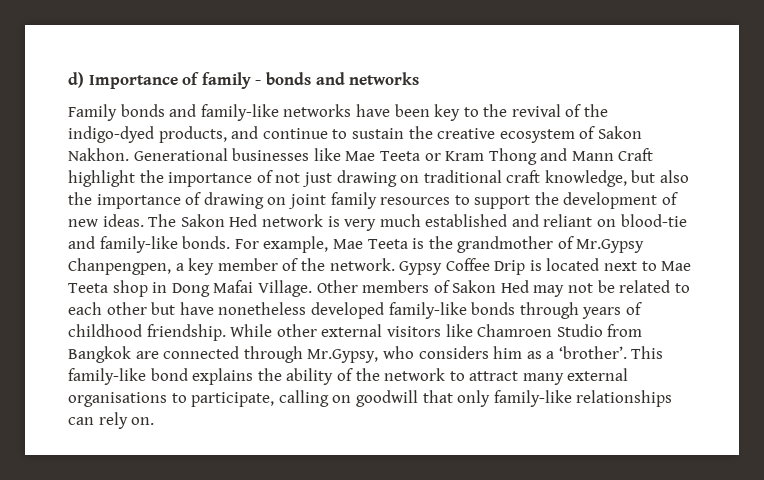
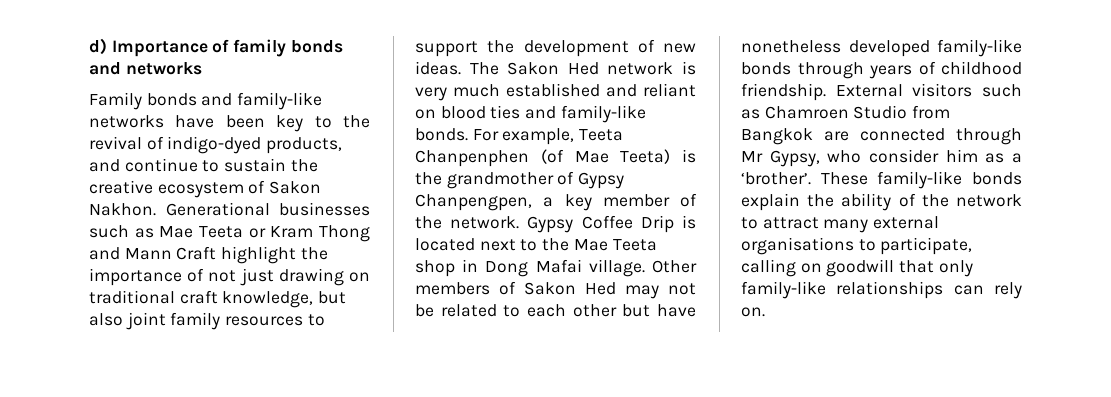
- d) Importance of family - bonds and networks
+ d) Importance of family bonds and networks
- Family bonds and family-like networks have been key to the revival of the indigo-dyed products, and continue to sustain the creative ecosystem of Sakon Nakhon.
+ Family bonds and family-like networks have been key to the revival of indigo-dyed products, and continue to sustain the creative ecosystem of Sakon Nakhon.
- Generational businesses like Mae Teeta or Kram Thong and Mann Craft highlight the importance of not just drawing on traditional craft knowledge, but also the importance of drawing on joint family resources to support the development of new ideas.
+ Generational businesses such as Mae Teeta or Kram Thong and Mann Craft highlight the importance of not just drawing on traditional craft knowledge, but also joint family resources to support the development of new ideas.
- The Sakon Hed network is very much established and reliant on blood-tie and family-like bonds.
+ The Sakon Hed network is very much established and reliant on blood ties and family-like bonds.
- For example, Mae Teeta is the grandmother of Mr.Gypsy Chanpengpen, a key member of the network.
+ For example, Teeta Chanpenphen (of Mae Teeta) is the grandmother of Gypsy Chanpengpen, a key member of the network.
- Gypsy Coffee Drip is located next to Mae Teeta shop in Dong Mafai Village.
+ Gypsy Coffee Drip is located next to the Mae Teeta shop in Dong Mafai village.
- While other external visitors like Chamroen Studio from Bangkok are connected through Mr.Gypsy, who considers him as a ‘brother’. This family-like bond explains the ability of the network to attract many external organisations to participate, calling on goodwill that only family-like relationships can rely on.
+ External visitors such as Chamroen Studio from Bangkok are connected through Mr Gypsy, who consider him as a ‘brother’. These family-like bonds explain the ability of the network to attract many external organisations to participate, calling on goodwill that only family-like relationships can rely on.

